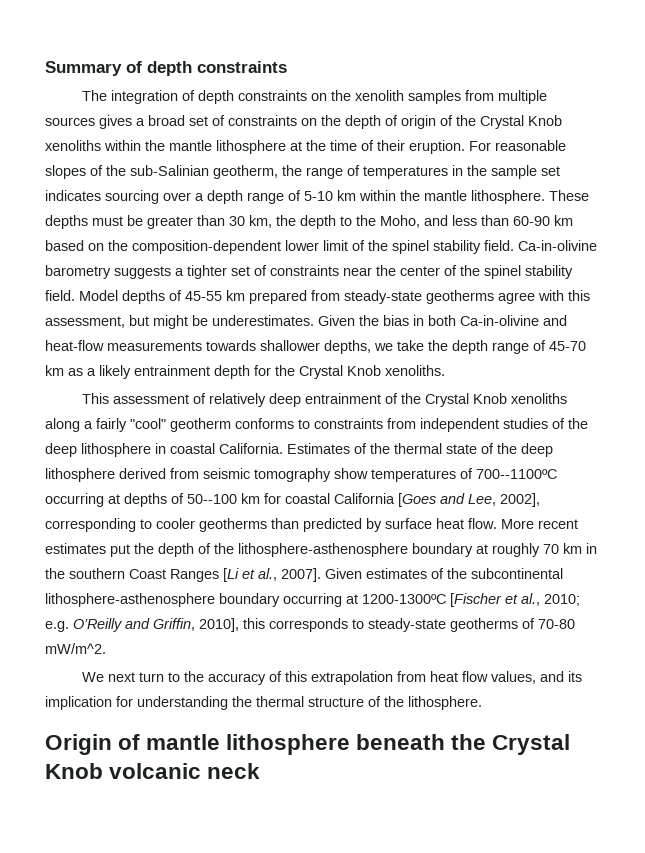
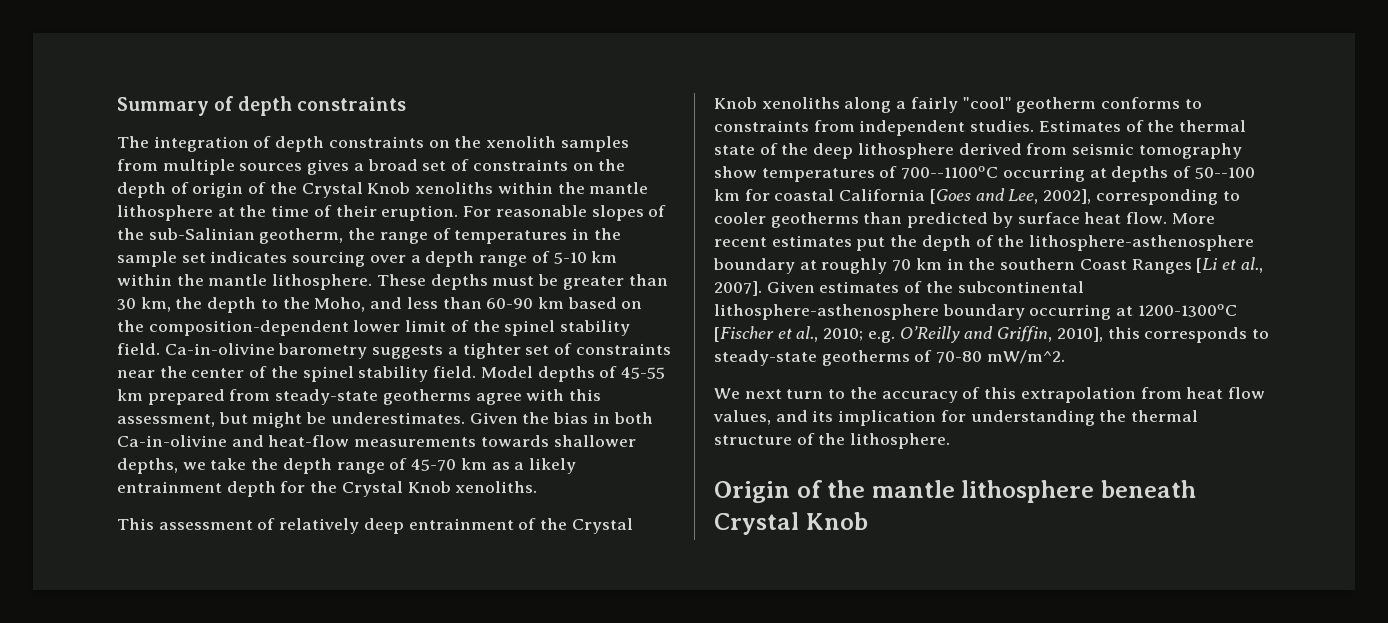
- This assessment of relatively deep entrainment of the Crystal Knob xenoliths along a fairly "cool" geotherm conforms to constraints from independent studies of the deep lithosphere in coastal California.
+ This assessment of relatively deep entrainment of the Crystal Knob xenoliths along a fairly "cool" geotherm conforms to constraints from independent studies.
- Origin of mantle lithosphere beneath the Crystal Knob volcanic neck
+ Origin of the mantle lithosphere beneath Crystal Knob

